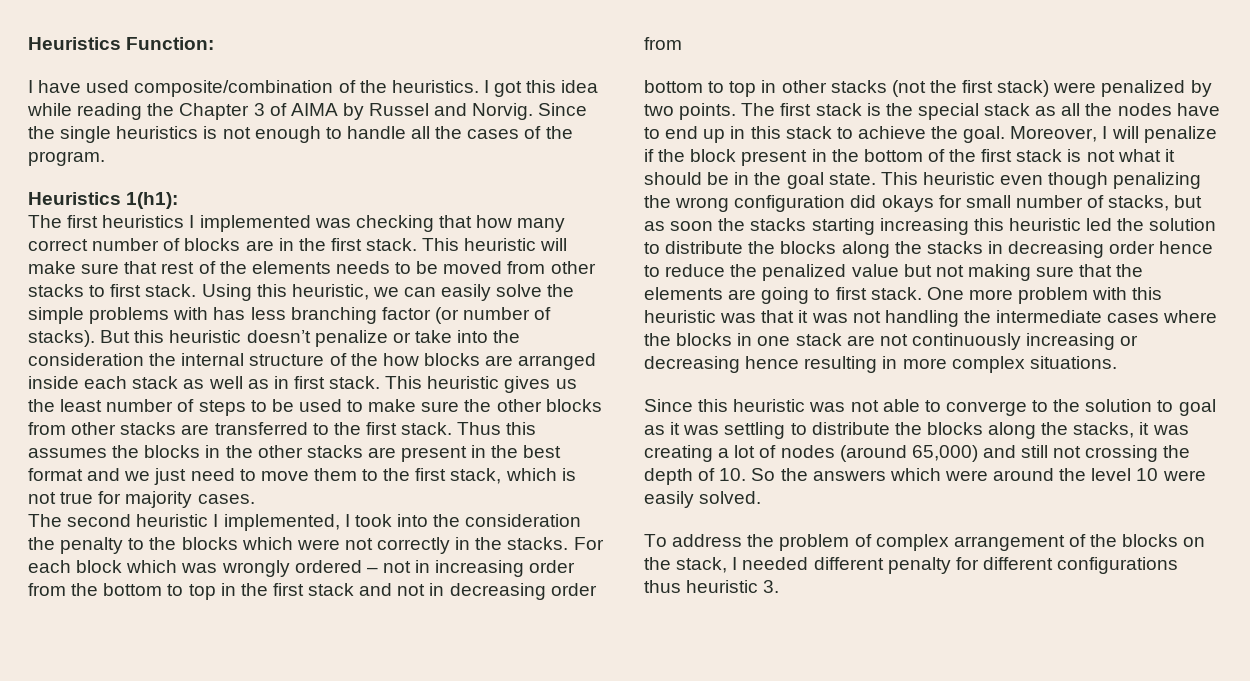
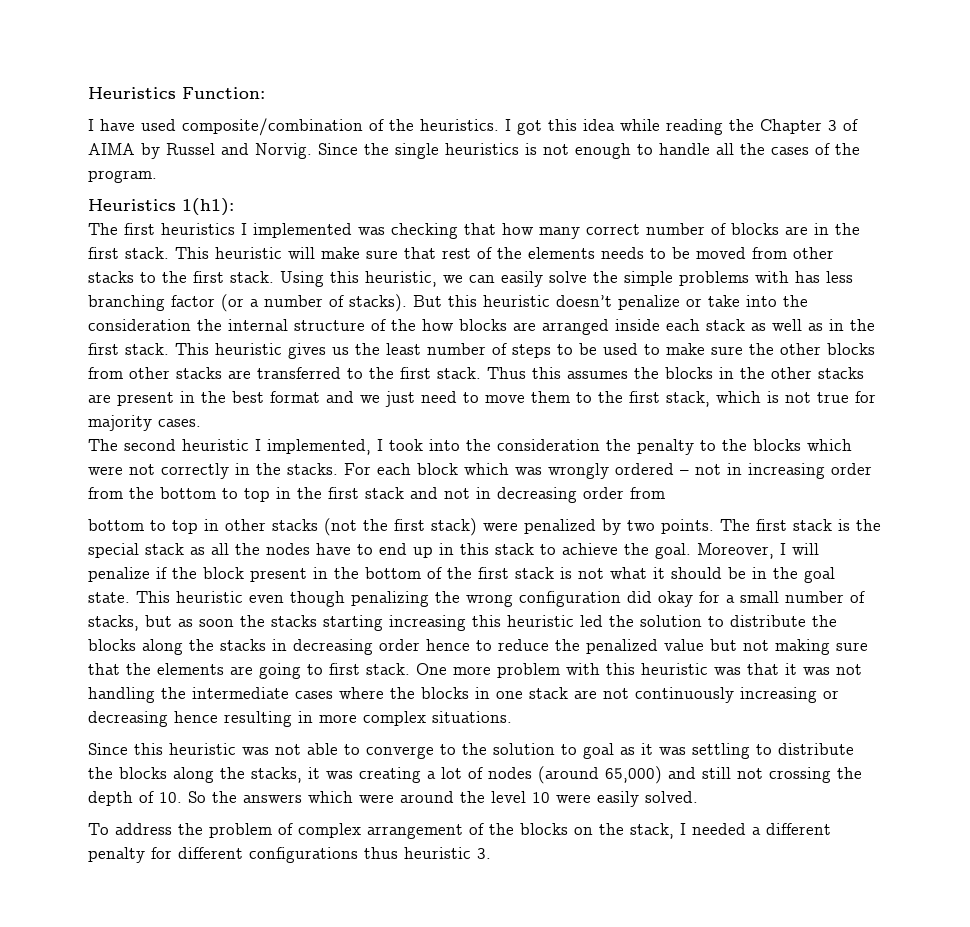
- This heuristic will make sure that rest of the elements needs to be moved from other stacks to first stack.
+ This heuristic will make sure that rest of the elements needs to be moved from other stacks to the first stack.
- Using this heuristic, we can easily solve the simple problems with has less branching factor (or number of stacks).
+ Using this heuristic, we can easily solve the simple problems with has less branching factor (or a number of stacks).
- But this heuristic doesn’t penalize or take into the consideration the internal structure of the how blocks are arranged inside each stack as well as in first stack.
+ But this heuristic doesn’t penalize or take into the consideration the internal structure of the how blocks are arranged inside each stack as well as in the first stack.
- This heuristic even though penalizing the wrong configuration did okays for small number of stacks, but as soon the stacks starting increasing this heuristic led the solution to distribute the blocks along the stacks in decreasing order hence to reduce the penalized value but not making sure that the elements are going to first stack.
+ This heuristic even though penalizing the wrong configuration did okay for a small number of stacks, but as soon the stacks starting increasing this heuristic led the solution to distribute the blocks along the stacks in decreasing order hence to reduce the penalized value but not making sure that the elements are going to first stack.
- To address the problem of complex arrangement of the blocks on the stack, I needed different penalty for different configurations thus heuristic 3.
+ To address the problem of complex arrangement of the blocks on the stack, I needed a different penalty for different configurations thus heuristic 3.

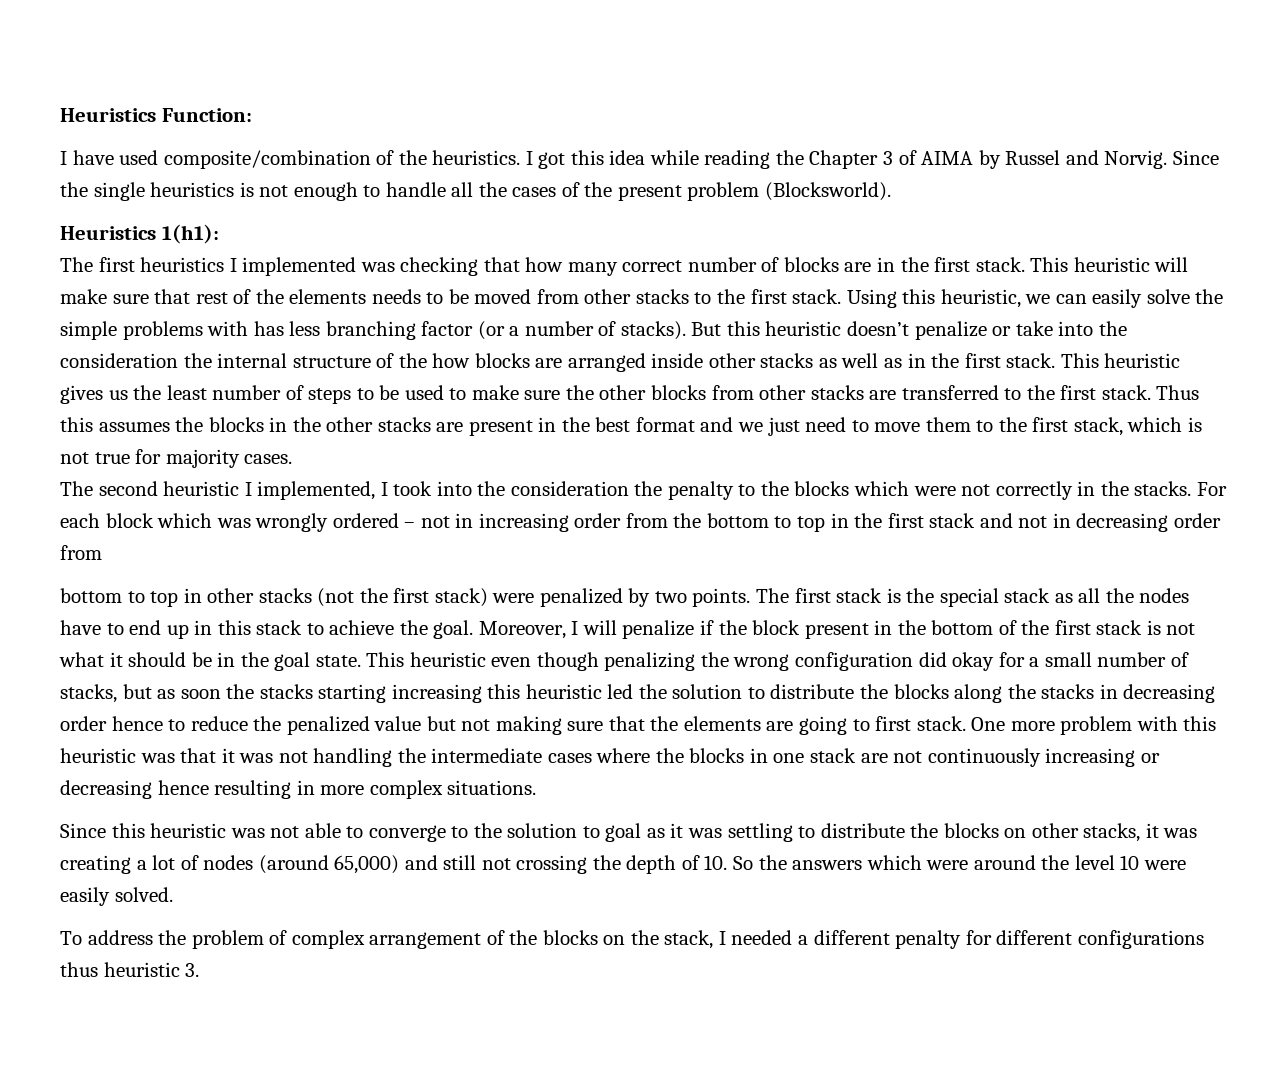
- Since the single heuristics is not enough to handle all the cases of the program.
+ Since the single heuristics is not enough to handle all the cases of the present problem (Blocksworld).
- But this heuristic doesn’t penalize or take into the consideration the internal structure of the how blocks are arranged inside each stack as well as in the first stack.
+ But this heuristic doesn’t penalize or take into the consideration the internal structure of the how blocks are arranged inside other stacks as well as in the first stack.
- Since this heuristic was not able to converge to the solution to goal as it was settling to distribute the blocks along the stacks, it was creating a lot of nodes (around 65,000) and still not crossing the depth of 10. So the answers which were around the level 10 were easily solved.
+ Since this heuristic was not able to converge to the solution to goal as it was settling to distribute the blocks on other stacks, it was creating a lot of nodes (around 65,000) and still not crossing the depth of 10. So the answers which were around the level 10 were easily solved.

